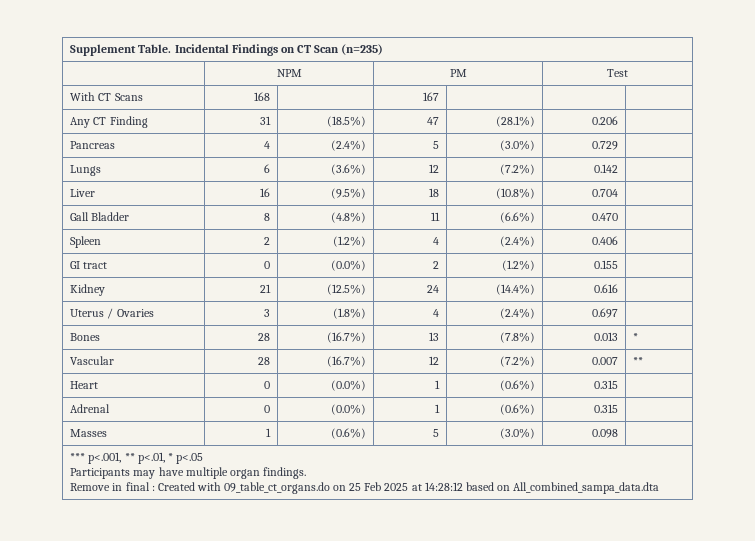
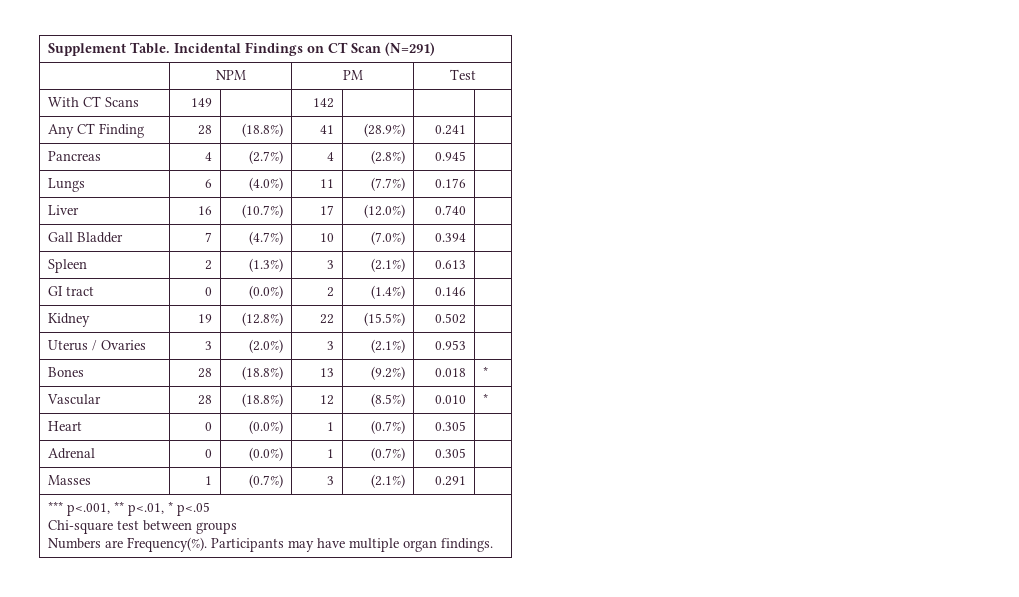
- Supplement Table. Incidental Findings on CT Scan (n=235)
+ Supplement Table. Incidental Findings on CT Scan (N=291)
- With CT Scans | 168 | | 167 | | |
+ With CT Scans | 149 | | 142 | | |
- Any CT Finding | 31 | (18.5%) | 47 | (28.1%) | 0.206 |
- Pancreas | 4 | (2.4%) | 5 | (3.0%) | 0.729 |
- Lungs | 6 | (3.6%) | 12 | (7.2%) | 0.142 |
- Liver | 16 | (9.5%) | 18 | (10.8%) | 0.704 |
- Gall Bladder | 8 | (4.8%) | 11 | (6.6%) | 0.470 |
- Spleen | 2 | (1.2%) | 4 | (2.4%) | 0.406 |
+ Any CT Finding | 28 | (18.8%) | 41 | (28.9%) | 0.241 |
+ Pancreas | 4 | (2.7%) | 4 | (2.8%) | 0.945 |
+ Lungs | 6 | (4.0%) | 11 | (7.7%) | 0.176 |
+ Liver | 16 | (10.7%) | 17 | (12.0%) | 0.740 |
+ Gall Bladder | 7 | (4.7%) | 10 | (7.0%) | 0.394 |
+ Spleen | 2 | (1.3%) | 3 | (2.1%) | 0.613 |
- GI tract | 0 | (0.0%) | 2 | (1.2%) | 0.155 |
+ GI tract | 0 | (0.0%) | 2 | (1.4%) | 0.146 |
- Kidney | 21 | (12.5%) | 24 | (14.4%) | 0.616 |
+ Kidney | 19 | (12.8%) | 22 | (15.5%) | 0.502 |
- Uterus / Ovaries | 3 | (1.8%) | 4 | (2.4%) | 0.697 |
+ Uterus / Ovaries | 3 | (2.0%) | 3 | (2.1%) | 0.953 |
- Bones | 28 | (16.7%) | 13 | (7.8%) | 0.013 | *
+ Bones | 28 | (18.8%) | 13 | (9.2%) | 0.018 | *
- Vascular | 28 | (16.7%) | 12 | (7.2%) | 0.007 | **
+ Vascular | 28 | (18.8%) | 12 | (8.5%) | 0.010 | *
- Heart | 0 | (0.0%) | 1 | (0.6%) | 0.315 |
+ Heart | 0 | (0.0%) | 1 | (0.7%) | 0.305 |
- Adrenal | 0 | (0.0%) | 1 | (0.6%) | 0.315 |
+ Adrenal | 0 | (0.0%) | 1 | (0.7%) | 0.305 |
- Masses | 1 | (0.6%) | 5 | (3.0%) | 0.098 |
+ Masses | 1 | (0.7%) | 3 | (2.1%) | 0.291 |
  *** p<.001, ** p<.01, * p<.05
- Participants may have multiple organ findings.
- Remove in final : Created with 09_table_ct_organs.do on 25 Feb 2025 at 14:28:12 based on All_combined_sampa_data.dta
+ Chi-square test between groups
+ Numbers are Frequency(%). Participants may have multiple organ findings.

